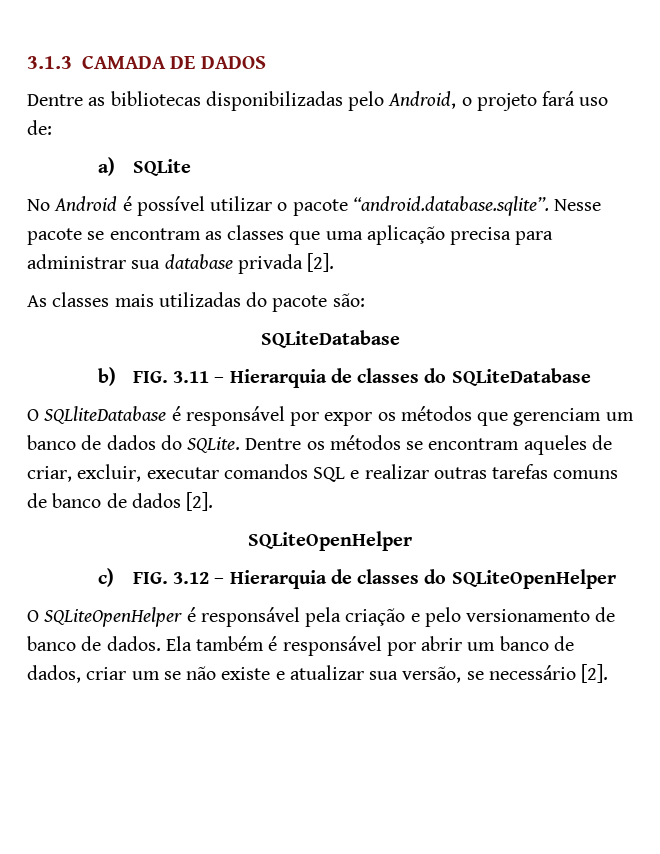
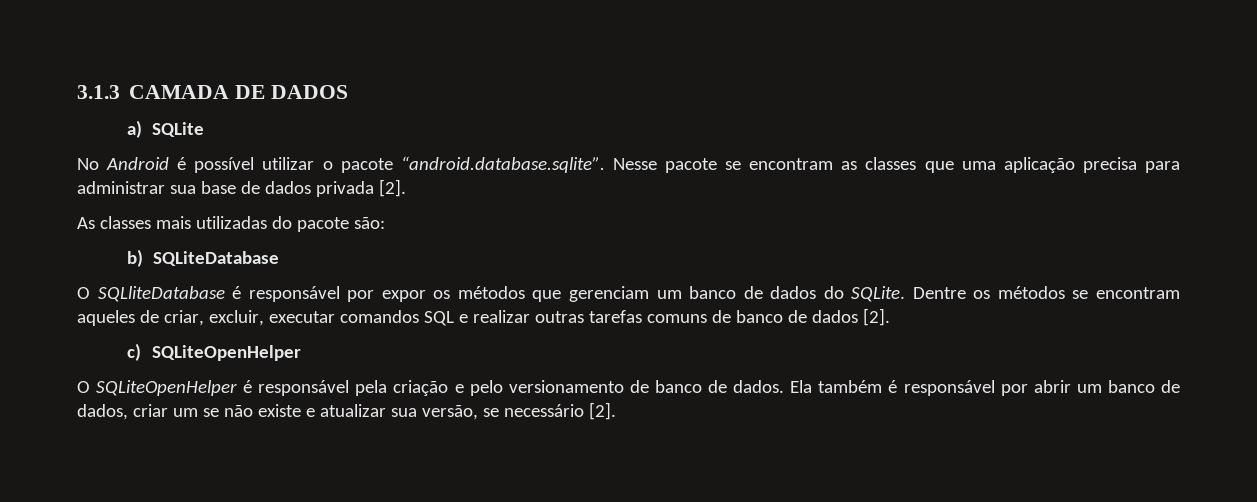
- Dentre as bibliotecas disponibilizadas pelo Android, o projeto fará uso de:
- No Android é possível utilizar o pacote “android.database.sqlite”. Nesse pacote se encontram as classes que uma aplicação precisa para administrar sua database privada [2].
+ No Android é possível utilizar o pacote “android.database.sqlite”. Nesse pacote se encontram as classes que uma aplicação precisa para administrar sua base de dados privada [2].
  As classes mais utilizadas do pacote são:
- SQLiteDatabase
- b) FIG. 3.11 – Hierarquia de classes do SQLiteDatabase
+ b) SQLiteDatabase
  Dentre os métodos se encontram aqueles de criar, excluir, executar comandos SQL e realizar outras tarefas comuns de banco de dados [2].
- SQLiteOpenHelper
- c) FIG. 3.12 – Hierarquia de classes do SQLiteOpenHelper
+ c) SQLiteOpenHelper

